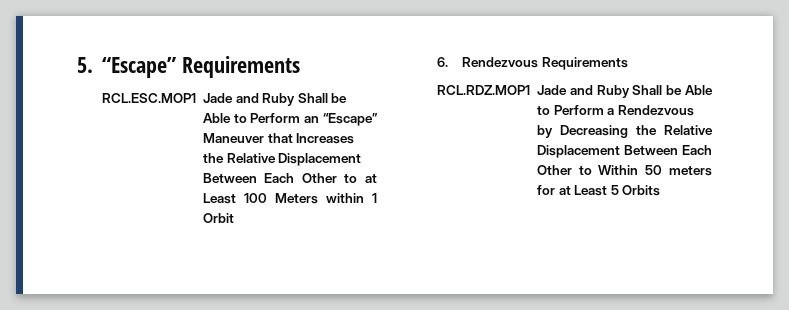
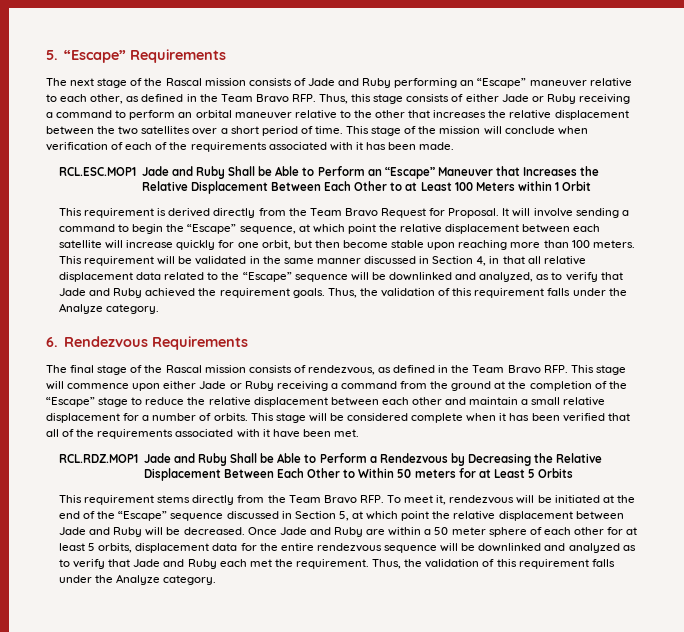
+ The next stage of the Rascal mission consists of Jade and Ruby performing an “Escape” maneuver relative to each other, as defined in the Team Bravo RFP. Thus, this stage consists of either Jade or Ruby receiving a command to perform an orbital maneuver relative to the other that increases the relative displacement between the two satellites over a short period of time. This stage of the mission will conclude when verification of each of the requirements associated with it has been made.
+ This requirement is derived directly from the Team Bravo Request for Proposal. It will involve sending a command to begin the “Escape” sequence, at which point the relative displacement between each satellite will increase quickly for one orbit, but then become stable upon reaching more than 100 meters. This requirement will be validated in the same manner discussed in Section 4, in that all relative displacement data related to the “Escape” sequence will be downlinked and analyzed, as to verify that Jade and Ruby achieved the requirement goals. Thus, the validation of this requirement falls under the Analyze category.
  6. Rendezvous Requirements
+ The final stage of the Rascal mission consists of rendezvous, as defined in the Team Bravo RFP. This stage will commence upon either Jade or Ruby receiving a command from the ground at the completion of the “Escape” stage to reduce the relative displacement between each other and maintain a small relative displacement for a number of orbits. This stage will be considered complete when it has been verified that all of the requirements associated with it have been met.
+ This requirement stems directly from the Team Bravo RFP. To meet it, rendezvous will be initiated at the end of the “Escape” sequence discussed in Section 5, at which point the relative displacement between Jade and Ruby will be decreased. Once Jade and Ruby are within a 50 meter sphere of each other for at least 5 orbits, displacement data for the entire rendezvous sequence will be downlinked and analyzed as to verify that Jade and Ruby each met the requirement. Thus, the validation of this requirement falls under the Analyze category.

